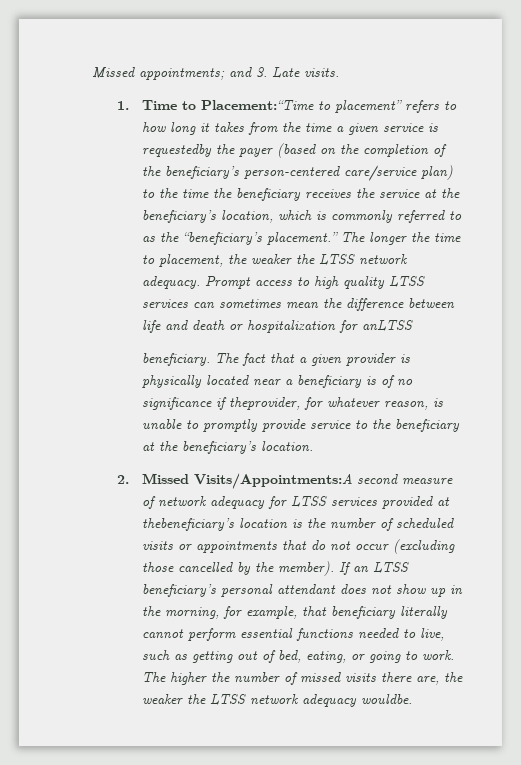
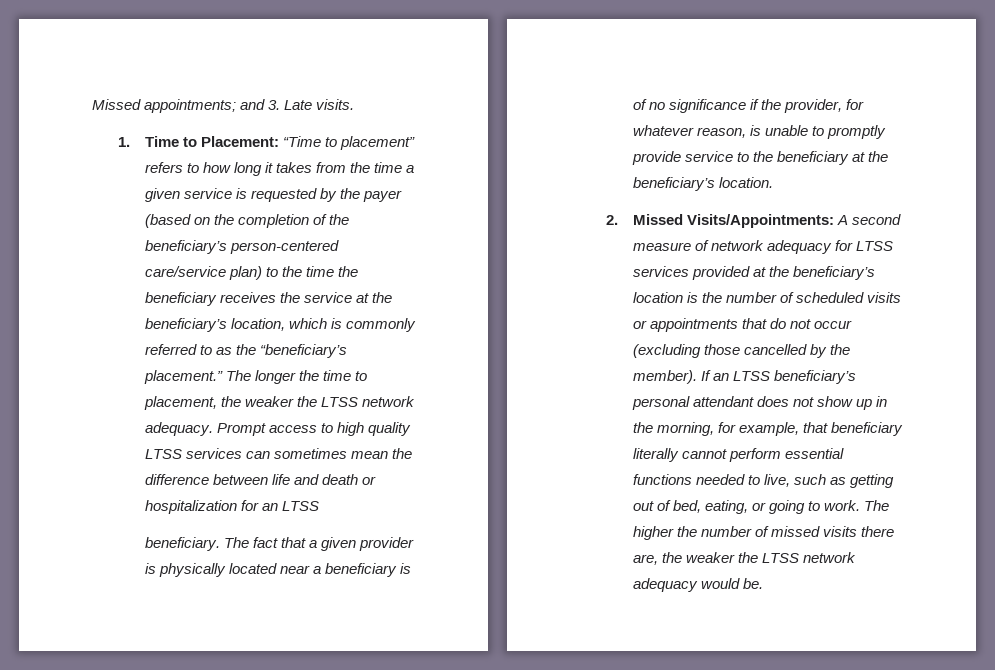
- 1. Time to Placement:“Time to placement” refers to how long it takes from the time a given service is requestedby the payer (based on the completion of the beneficiary’s person-centered care/service plan) to the time the beneficiary receives the service at the beneficiary’s location, which is commonly referred to as the “beneficiary’s placement.”
+ 1. Time to Placement: “Time to placement” refers to how long it takes from the time a given service is requested by the payer (based on the completion of the beneficiary’s person-centered care/service plan) to the time the beneficiary receives the service at the beneficiary’s location, which is commonly referred to as the “beneficiary’s placement.”
- Prompt access to high quality LTSS services can sometimes mean the difference between life and death or hospitalization for anLTSS
+ Prompt access to high quality LTSS services can sometimes mean the difference between life and death or hospitalization for an LTSS
- The fact that a given provider is physically located near a beneficiary is of no significance if theprovider, for whatever reason, is unable to promptly provide service to the beneficiary at the beneficiary’s location.
+ The fact that a given provider is physically located near a beneficiary is of no significance if the provider, for whatever reason, is unable to promptly provide service to the beneficiary at the beneficiary’s location.
- 2. Missed Visits/Appointments:A second measure of network adequacy for LTSS services provided at thebeneficiary’s location is the number of scheduled visits or appointments that do not occur (excluding those cancelled by the member).
+ 2. Missed Visits/Appointments: A second measure of network adequacy for LTSS services provided at the beneficiary’s location is the number of scheduled visits or appointments that do not occur (excluding those cancelled by the member).
- The higher the number of missed visits there are, the weaker the LTSS network adequacy wouldbe.
+ The higher the number of missed visits there are, the weaker the LTSS network adequacy would be.

